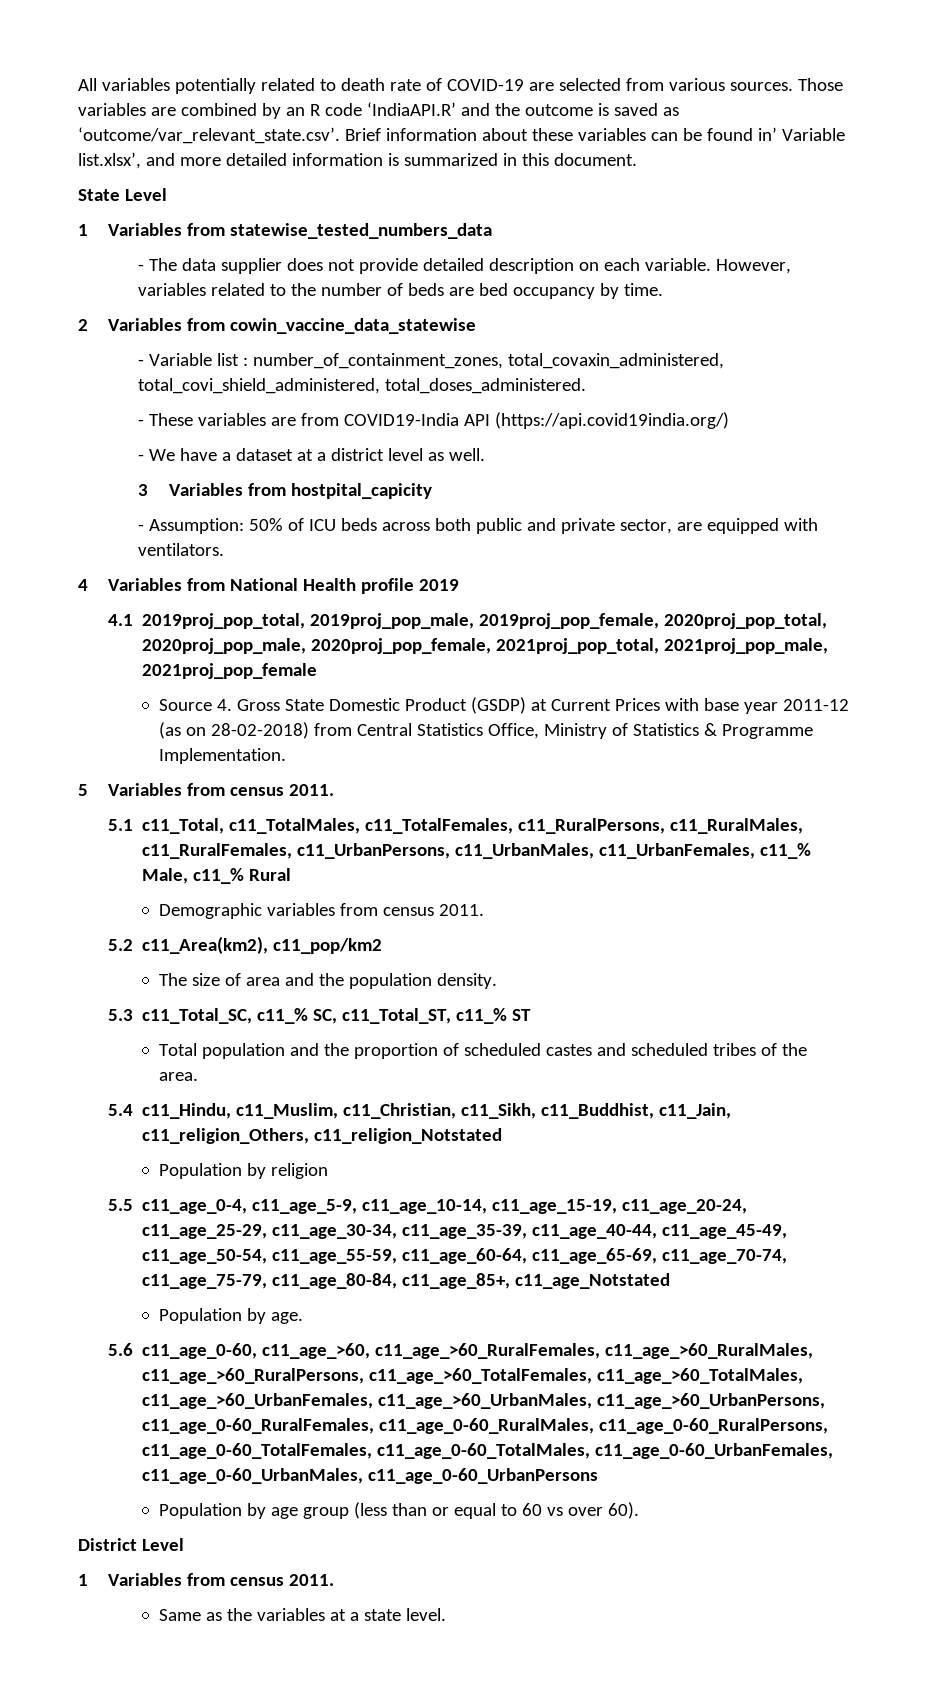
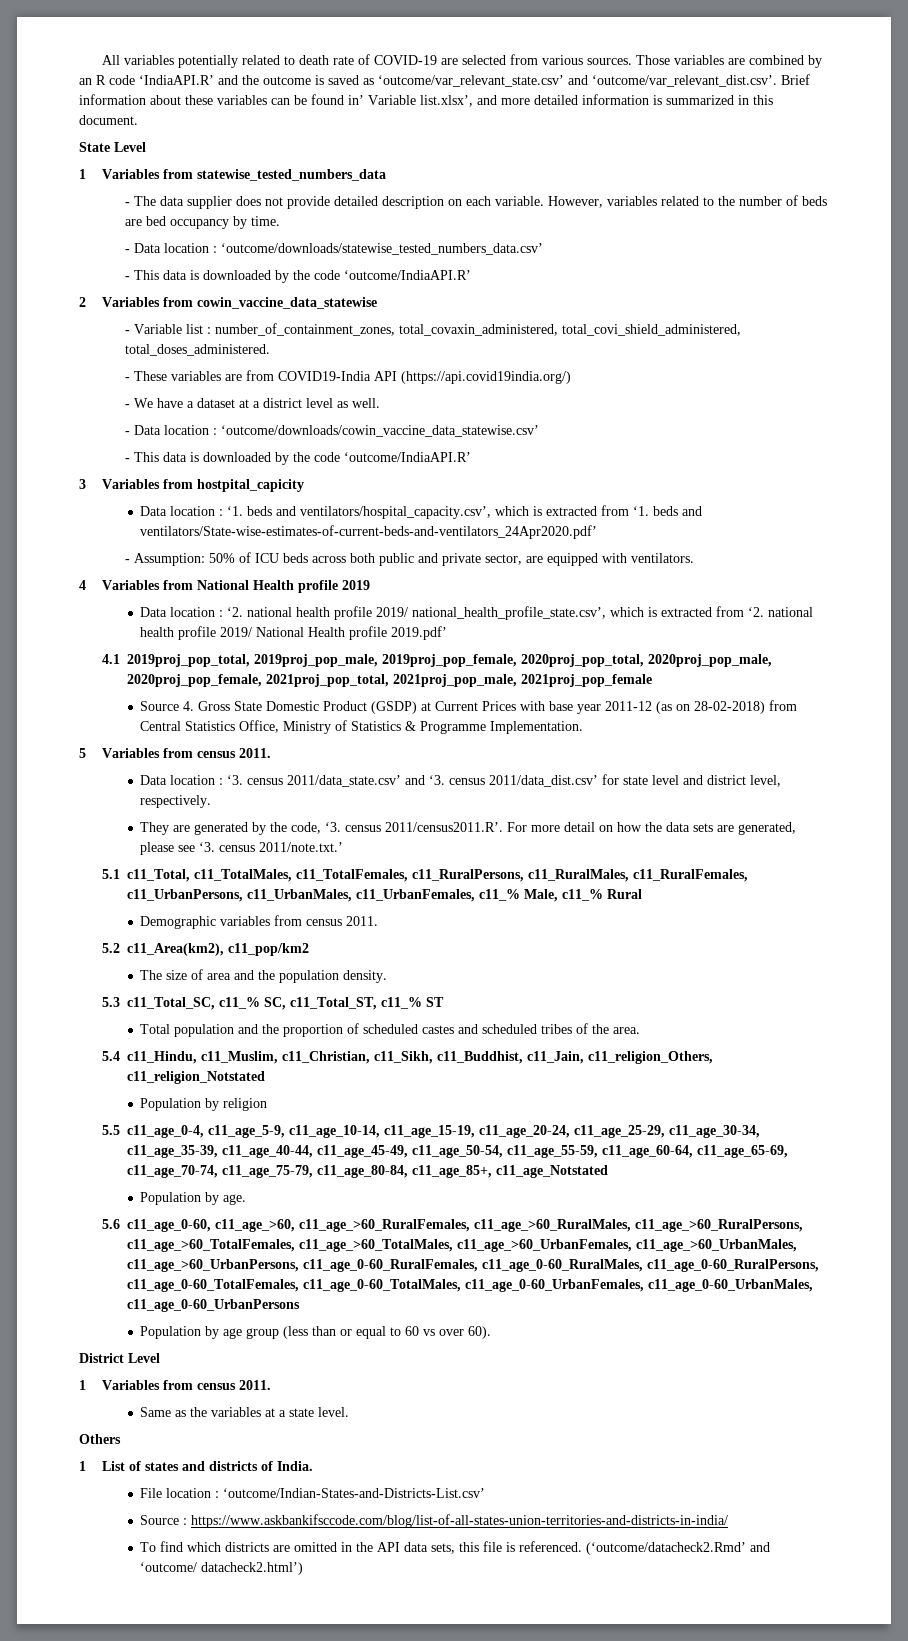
- Those variables are combined by an R code ‘IndiaAPI.R’ and the outcome is saved as ‘outcome/var_relevant_state.csv’. Brief information about these variables can be found in’ Variable list.xlsx’, and more detailed information is summarized in this document.
+ Those variables are combined by an R code ‘IndiaAPI.R’ and the outcome is saved as ‘outcome/var_relevant_state.csv’ and ‘outcome/var_relevant_dist.csv’. Brief information about these variables can be found in’ Variable list.xlsx’, and more detailed information is summarized in this document.
+ - Data location : ‘outcome/downloads/statewise_tested_numbers_data.csv’
+ - This data is downloaded by the code ‘outcome/IndiaAPI.R’
+ - Data location : ‘outcome/downloads/cowin_vaccine_data_statewise.csv’
+ - This data is downloaded by the code ‘outcome/IndiaAPI.R’
  3 Variables from hostpital_capicity
+ Data location : ‘1. beds and ventilators/hospital_capacity.csv’, which is extracted from ‘1. beds and ventilators/State-wise-estimates-of-current-beds-and-ventilators_24Apr2020.pdf’
+ Data location : ‘2. national health profile 2019/ national_health_profile_state.csv’, which is extracted from ‘2. national health profile 2019/ National Health profile 2019.pdf’
+ Data location : ‘3. census 2011/data_state.csv’ and ‘3. census 2011/data_dist.csv’ for state level and district level, respectively.
+ They are generated by the code, ‘3. census 2011/census2011.R’. For more detail on how the data sets are generated, please see ‘3. census 2011/note.txt.’
+ Others
+ 1 List of states and districts of India.
+ File location : ‘outcome/Indian-States-and-Districts-List.csv’
+ Source : https://www.askbankifsccode.com/blog/list-of-all-states-union-territories-and-districts-in-india/
+ To find which districts are omitted in the API data sets, this file is referenced. (‘outcome/datacheck2.Rmd’ and ‘outcome/ datacheck2.html’)

